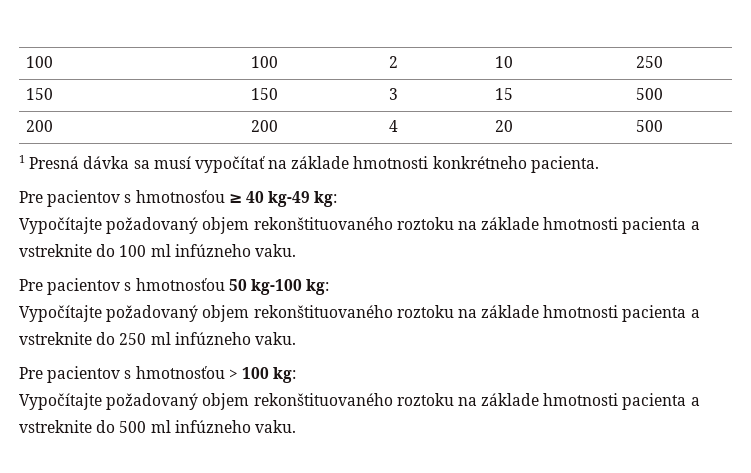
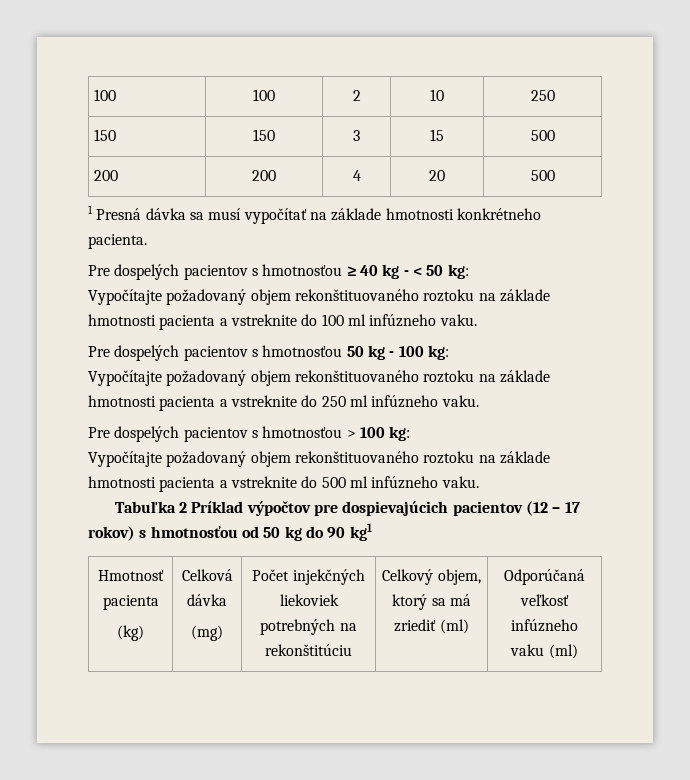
- Pre pacientov s hmotnosťou ≥ 40 kg-49 kg:
+ Pre dospelých pacientov s hmotnosťou ≥ 40 kg - < 50 kg:
- Pre pacientov s hmotnosťou 50 kg-100 kg:
+ Pre dospelých pacientov s hmotnosťou 50 kg - 100 kg:
- Pre pacientov s hmotnosťou > 100 kg:
+ Pre dospelých pacientov s hmotnosťou > 100 kg:
+ Tabuľka 2 Príklad výpočtov pre dospievajúcich pacientov (12 – 17 rokov) s hmotnosťou od 50 kg do 90 kg1
+ Hmotnosť pacienta
+ (kg) | Celková dávka
+ (mg) | Počet injekčných liekoviek potrebných na rekonštitúciu | Celkový objem, ktorý sa má zriediť (ml) | Odporúčaná veľkosť infúzneho vaku (ml)

